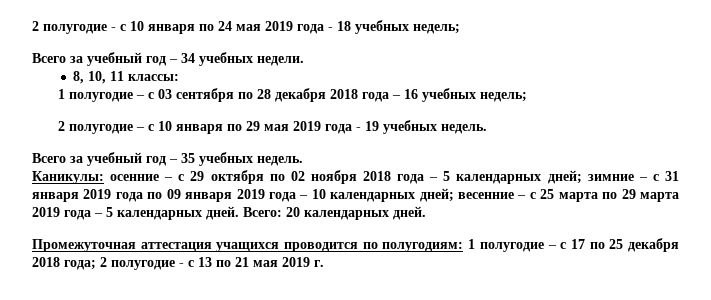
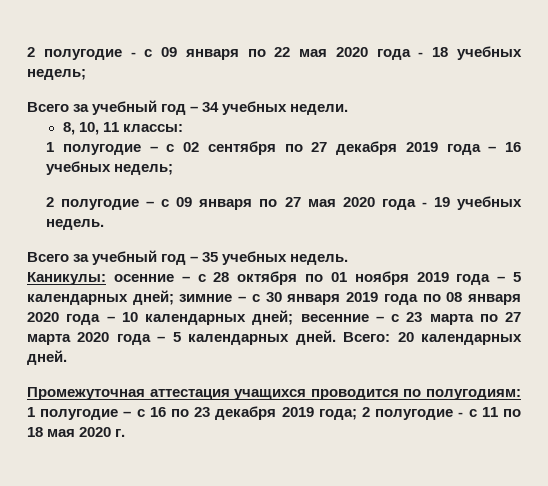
- 2 полугодие - с 10 января по 24 мая 2019 года - 18 учебных недель;
+ 2 полугодие - с 09 января по 22 мая 2020 года - 18 учебных недель;
- 1 полугодие – с 03 сентября по 28 декабря 2018 года – 16 учебных недель;
+ 1 полугодие – с 02 сентября по 27 декабря 2019 года – 16 учебных недель;
- 2 полугодие – с 10 января по 29 мая 2019 года - 19 учебных недель.
+ 2 полугодие – с 09 января по 27 мая 2020 года - 19 учебных недель.
- Каникулы: осенние – с 29 октября по 02 ноября 2018 года – 5 календарных дней; зимние – с 31 января 2019 года по 09 января 2019 года – 10 календарных дней; весенние – с 25 марта по 29 марта 2019 года – 5 календарных дней.
+ Каникулы: осенние – с 28 октября по 01 ноября 2019 года – 5 календарных дней; зимние – с 30 января 2019 года по 08 января 2020 года – 10 календарных дней; весенние – с 23 марта по 27 марта 2020 года – 5 календарных дней.
- Промежуточная аттестация учащихся проводится по полугодиям: 1 полугодие – с 17 по 25 декабря 2018 года; 2 полугодие - с 13 по 21 мая 2019 г.
+ Промежуточная аттестация учащихся проводится по полугодиям: 1 полугодие – с 16 по 23 декабря 2019 года; 2 полугодие - с 11 по 18 мая 2020 г.

